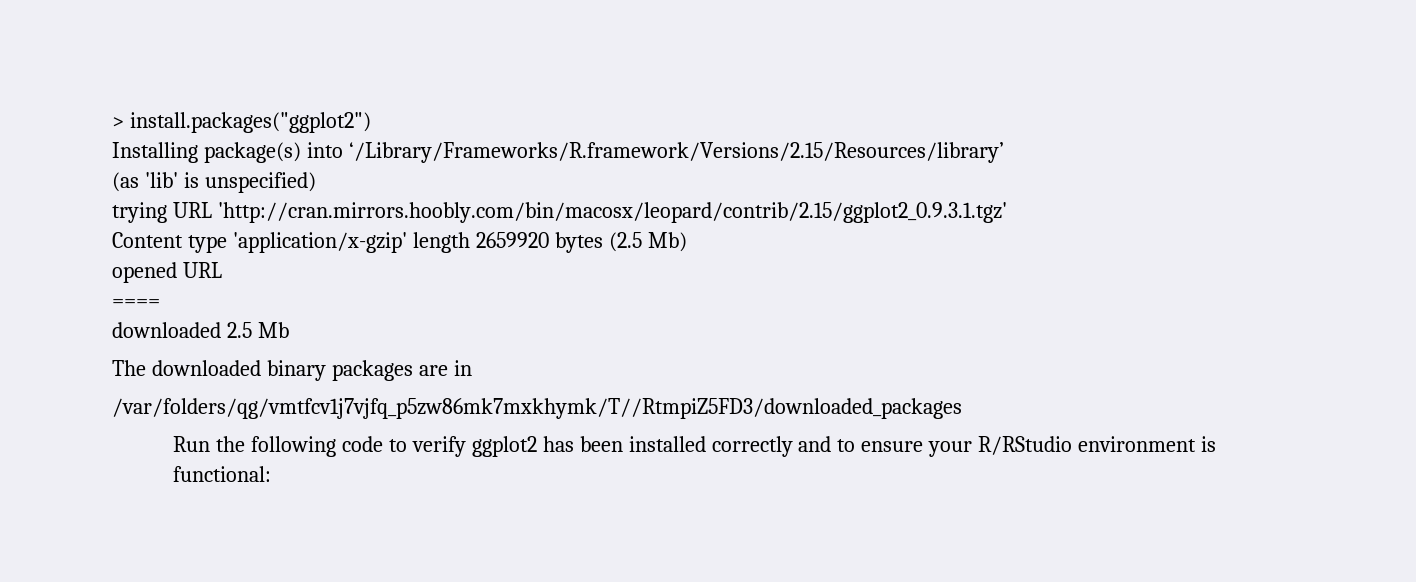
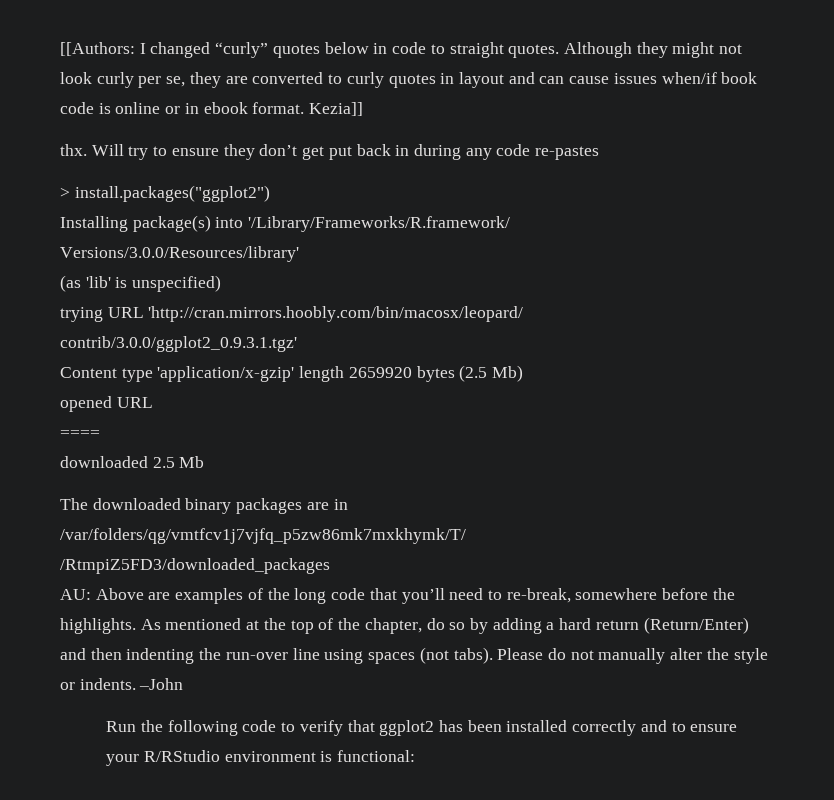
+ [[Authors: I changed “curly” quotes below in code to straight quotes. Although they might not look curly per se, they are converted to curly quotes in layout and can cause issues when/if book code is online or in ebook format. Kezia]]
+ thx. Will try to ensure they don’t get put back in during any code re-pastes
- Installing package(s) into ‘/Library/Frameworks/R.framework/Versions/2.15/Resources/library’
+ Installing package(s) into '/Library/Frameworks/R.framework/
+ Versions/3.0.0/Resources/library'
- trying URL 'http://cran.mirrors.hoobly.com/bin/macosx/leopard/contrib/2.15/ggplot2_0.9.3.1.tgz'
+ trying URL 'http://cran.mirrors.hoobly.com/bin/macosx/leopard/
+ contrib/3.0.0/ggplot2_0.9.3.1.tgz'
- /var/folders/qg/vmtfcv1j7vjfq_p5zw86mk7mxkhymk/T//RtmpiZ5FD3/downloaded_packages
+ /var/folders/qg/vmtfcv1j7vjfq_p5zw86mk7mxkhymk/T/
+ /RtmpiZ5FD3/downloaded_packages
+ AU: Above are examples of the long code that you’ll need to re-break, somewhere before the highlights. As mentioned at the top of the chapter, do so by adding a hard return (Return/Enter) and then indenting the run-over line using spaces (not tabs). Please do not manually alter the style or indents. –John
- Run the following code to verify ggplot2 has been installed correctly and to ensure your R/RStudio environment is functional:
+ Run the following code to verify that ggplot2 has been installed correctly and to ensure your R/RStudio environment is functional:

